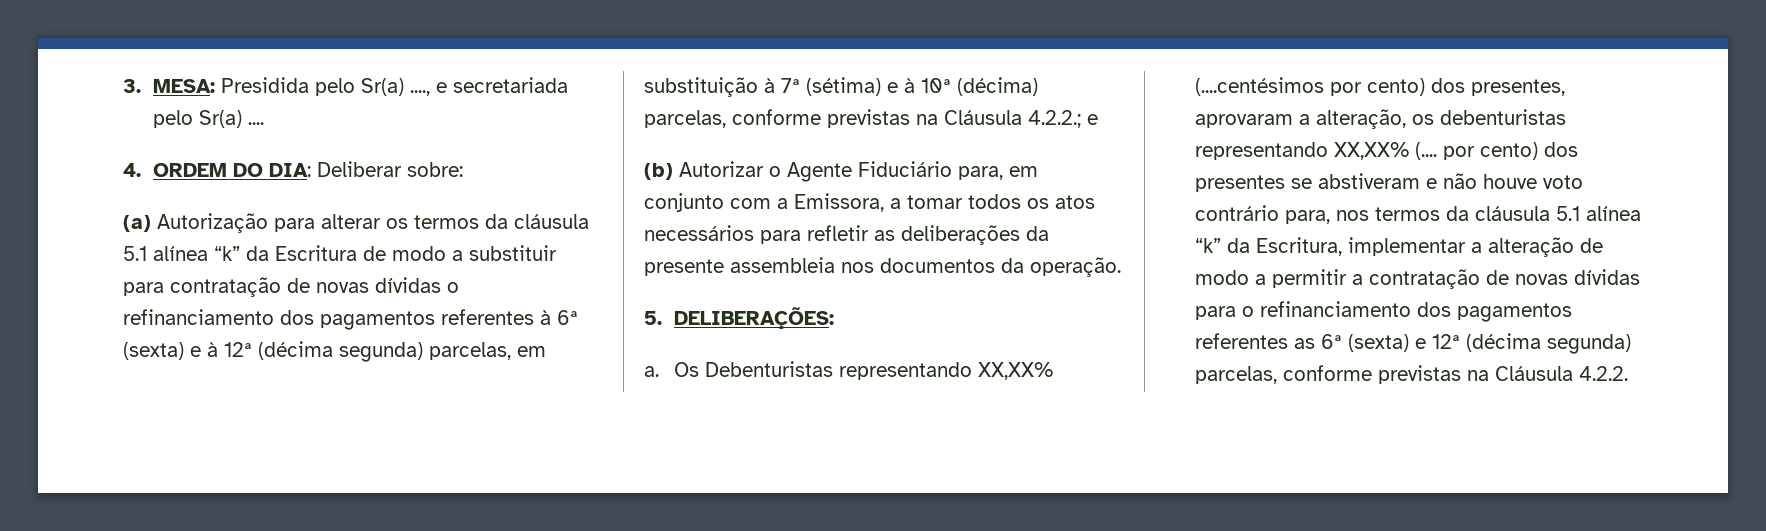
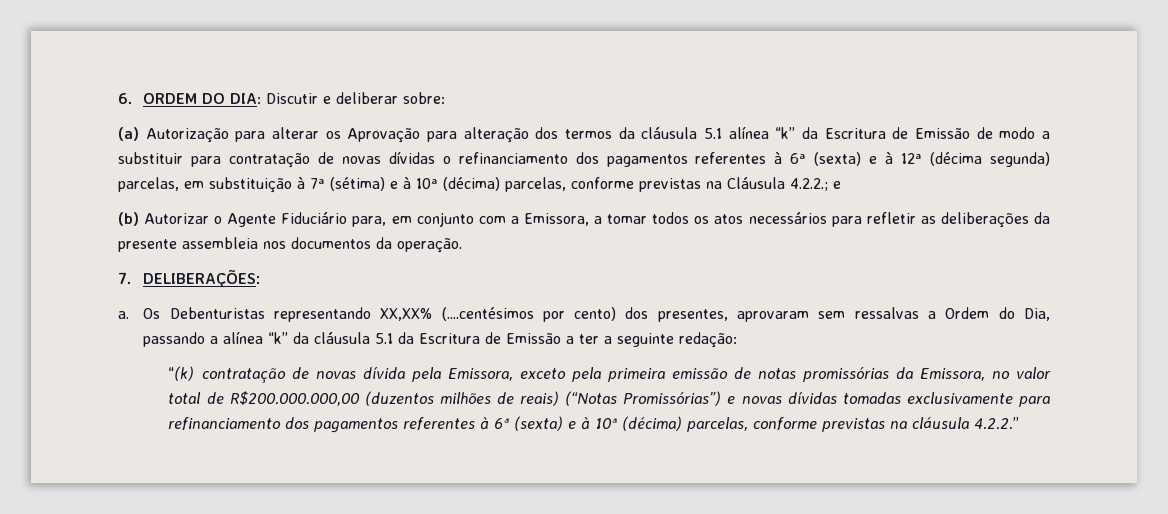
- 3. MESA: Presidida pelo Sr(a) ...., e secretariada pelo Sr(a) ....
- 4. ORDEM DO DIA: Deliberar sobre:
+ 6. ORDEM DO DIA: Discutir e deliberar sobre:
- (a) Autorização para alterar os termos da cláusula 5.1 alínea “k” da Escritura de modo a substituir para contratação de novas dívidas o refinanciamento dos pagamentos referentes à 6ª (sexta) e à 12ª (décima segunda) parcelas, em substituição à 7ª (sétima) e à 10ª (décima) parcelas, conforme previstas na Cláusula 4.2.2.; e
+ (a) Autorização para alterar os Aprovação para alteração dos termos da cláusula 5.1 alínea “k” da Escritura de Emissão de modo a substituir para contratação de novas dívidas o refinanciamento dos pagamentos referentes à 6ª (sexta) e à 12ª (décima segunda) parcelas, em substituição à 7ª (sétima) e à 10ª (décima) parcelas, conforme previstas na Cláusula 4.2.2.; e
- 5. DELIBERAÇÕES:
+ 7. DELIBERAÇÕES:
- Os Debenturistas representando XX,XX% (....centésimos por cento) dos presentes, aprovaram a alteração, os debenturistas representando XX,XX% (.... por cento) dos presentes se abstiveram e não houve voto contrário para, nos termos da cláusula 5.1 alínea “k” da Escritura, implementar a alteração de modo a permitir a contratação de novas dívidas para o refinanciamento dos pagamentos referentes as 6ª (sexta) e 12ª (décima segunda) parcelas, conforme previstas na Cláusula 4.2.2.
+ Os Debenturistas representando XX,XX% (....centésimos por cento) dos presentes, aprovaram sem ressalvas a Ordem do Dia, passando a alínea “k” da cláusula 5.1 da Escritura de Emissão a ter a seguinte redação:
+ “(k) contratação de novas dívida pela Emissora, exceto pela primeira emissão de notas promissórias da Emissora, no valor total de R$200.000.000,00 (duzentos milhões de reais) (“Notas Promissórias”) e novas dívidas tomadas exclusivamente para refinanciamento dos pagamentos referentes à 6ª (sexta) e à 10ª (décima) parcelas, conforme previstas na cláusula 4.2.2.”

